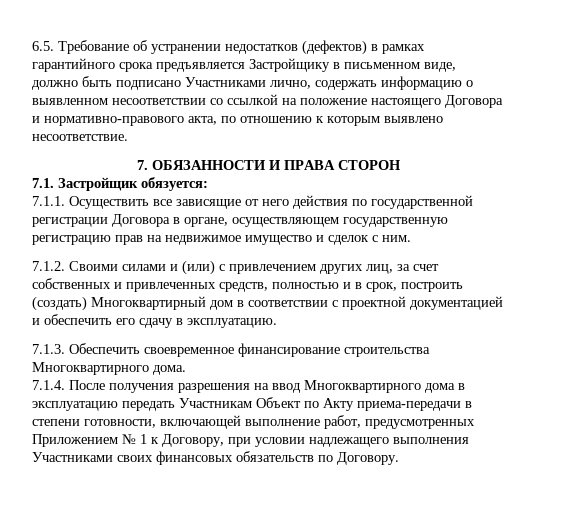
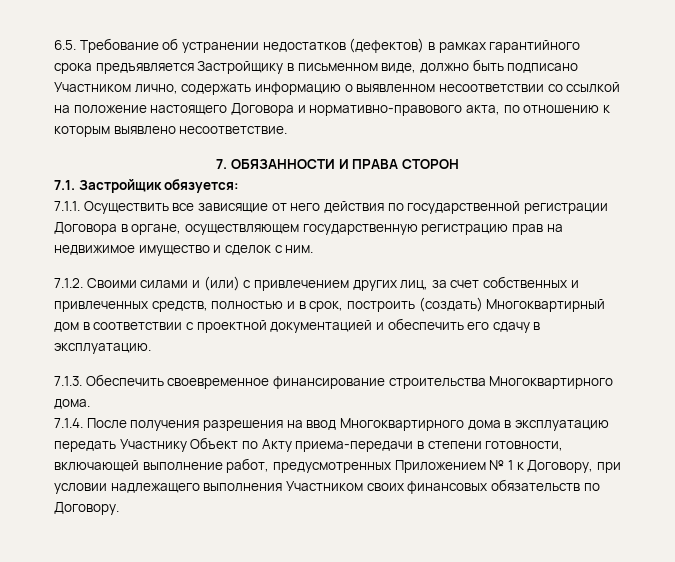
- 6.5. Требование об устранении недостатков (дефектов) в рамках гарантийного срока предъявляется Застройщику в письменном виде, должно быть подписано Участниками лично, содержать информацию о выявленном несоответствии со ссылкой на положение настоящего Договора и нормативно-правового акта, по отношению к которым выявлено несоответствие.
+ 6.5. Требование об устранении недостатков (дефектов) в рамках гарантийного срока предъявляется Застройщику в письменном виде, должно быть подписано Участником лично, содержать информацию о выявленном несоответствии со ссылкой на положение настоящего Договора и нормативно-правового акта, по отношению к которым выявлено несоответствие.
- 7.1.4. После получения разрешения на ввод Многоквартирного дома в эксплуатацию передать Участникам Объект по Акту приема-передачи в степени готовности, включающей выполнение работ, предусмотренных Приложением № 1 к Договору, при условии надлежащего выполнения Участниками своих финансовых обязательств по Договору.
+ 7.1.4. После получения разрешения на ввод Многоквартирного дома в эксплуатацию передать Участнику Объект по Акту приема-передачи в степени готовности, включающей выполнение работ, предусмотренных Приложением № 1 к Договору, при условии надлежащего выполнения Участником своих финансовых обязательств по Договору.

